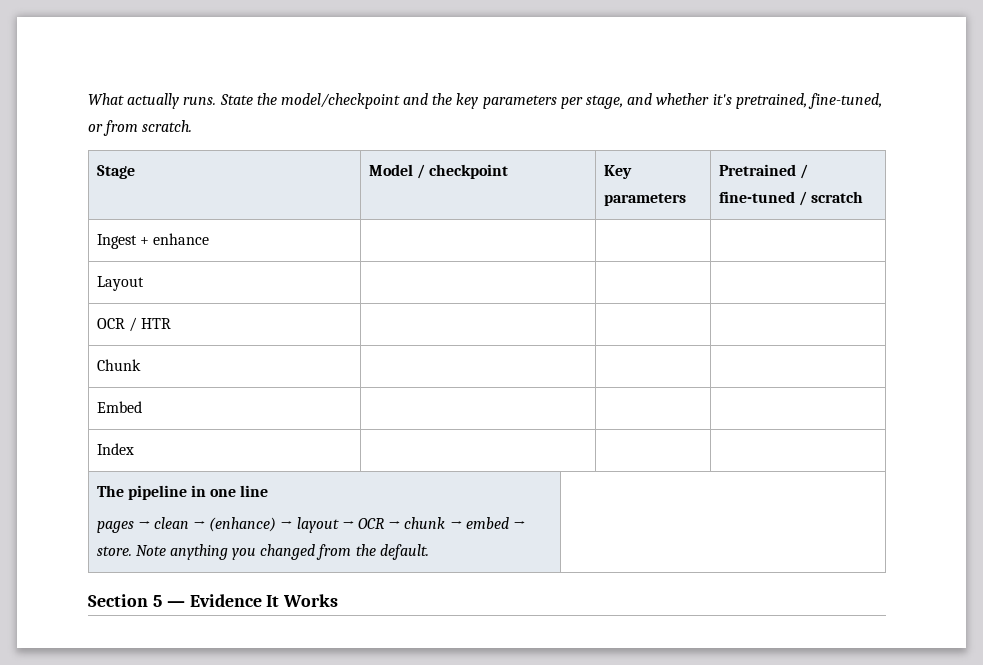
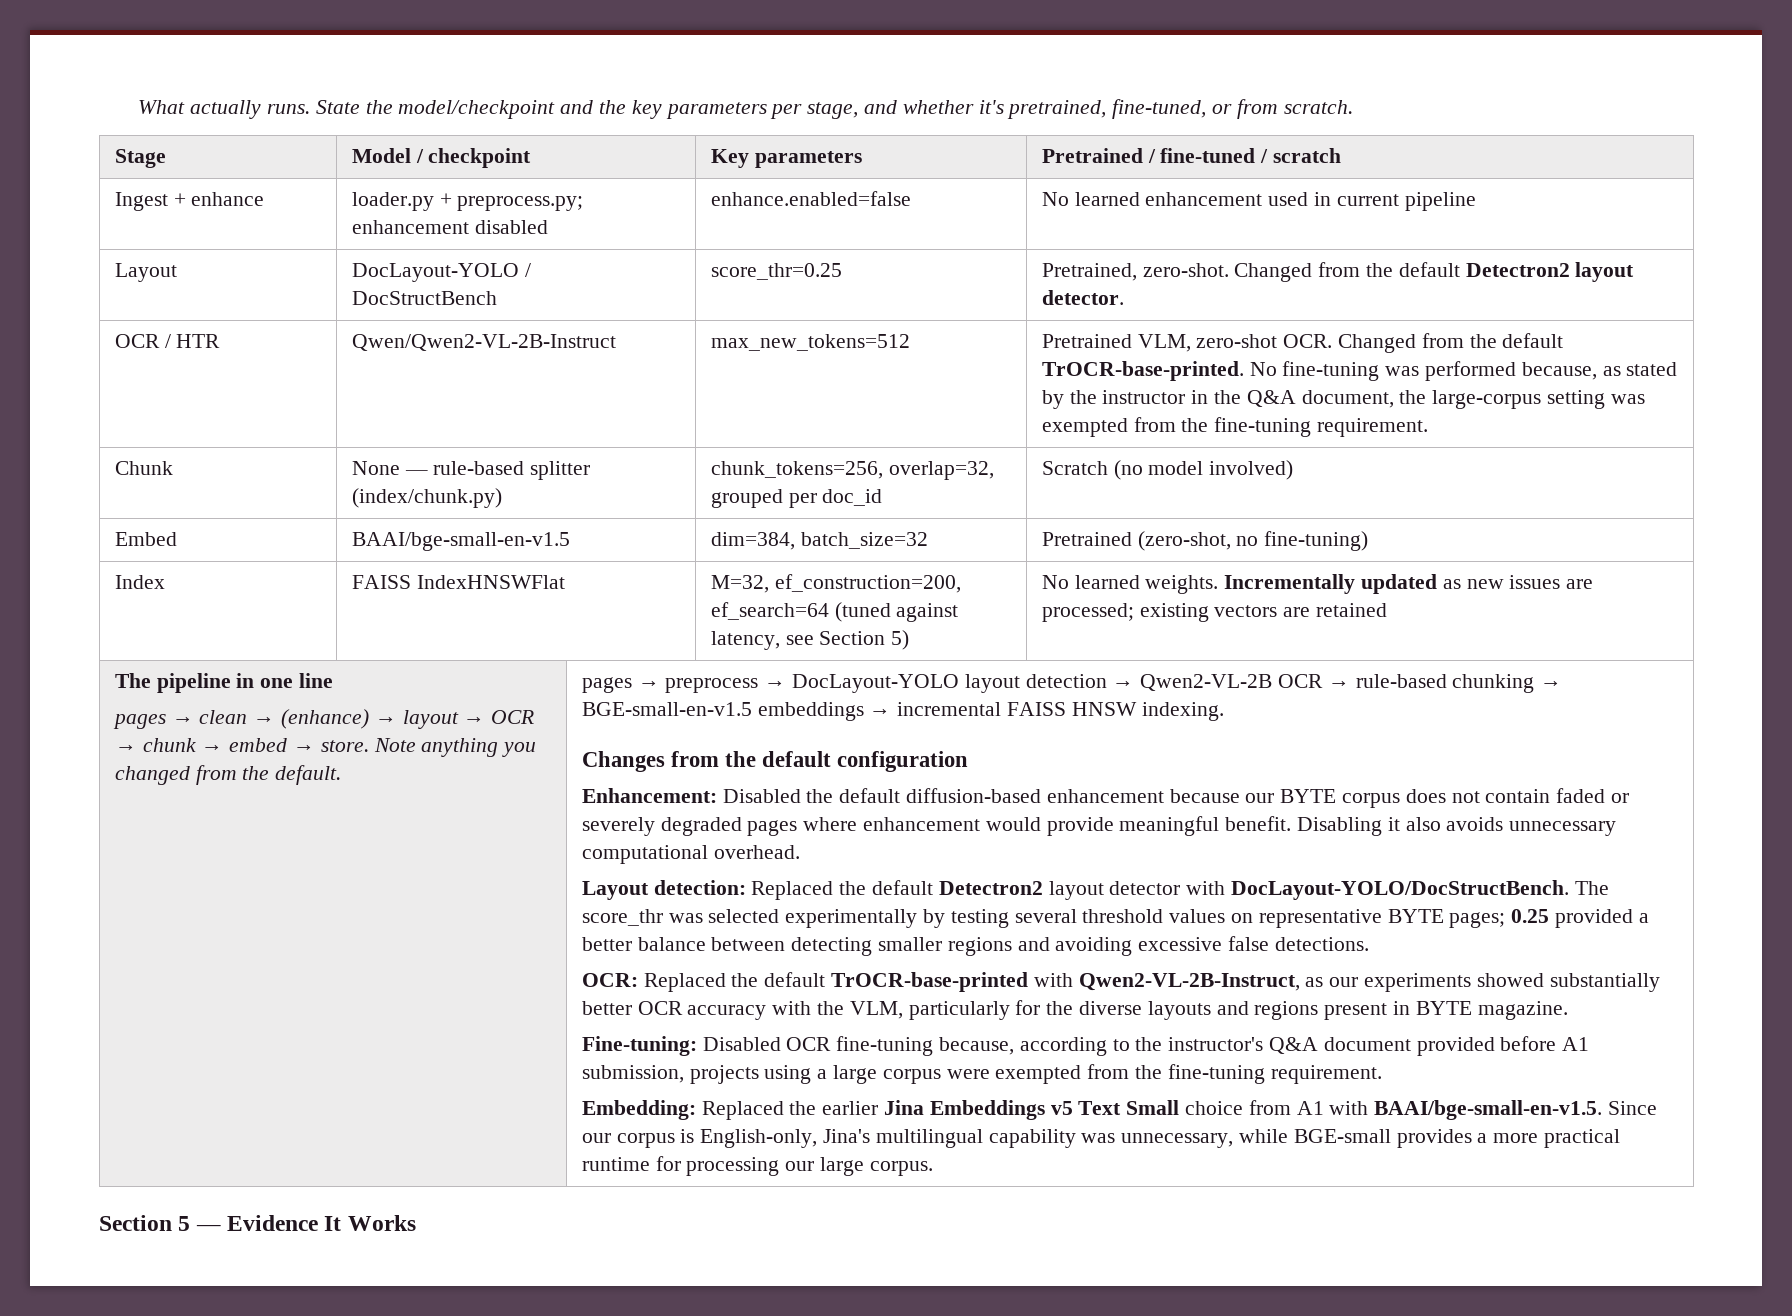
- Ingest + enhance | | |
- Layout | | |
- OCR / HTR | | |
- Chunk | | |
- Embed | | |
- Index | | |
+ Ingest + enhance | loader.py + preprocess.py; enhancement disabled | enhance.enabled=false | No learned enhancement used in current pipeline
+ Layout | DocLayout-YOLO / DocStructBench | score_thr=0.25 | Pretrained, zero-shot. Changed from the default Detectron2 layout detector.
+ OCR / HTR | Qwen/Qwen2-VL-2B-Instruct | max_new_tokens=512 | Pretrained VLM, zero-shot OCR. Changed from the default TrOCR-base-printed. No fine-tuning was performed because, as stated by the instructor in the Q&A document, the large-corpus setting was exempted from the fine-tuning requirement.
+ Chunk | None — rule-based splitter (index/chunk.py) | chunk_tokens=256, overlap=32, grouped per doc_id | Scratch (no model involved)
+ Embed | BAAI/bge-small-en-v1.5 | dim=384, batch_size=32 | Pretrained (zero-shot, no fine-tuning)
+ Index | FAISS IndexHNSWFlat | M=32, ef_construction=200, ef_search=64 (tuned against latency, see Section 5) | No learned weights. Incrementally updated as new issues are processed; existing vectors are retained
+ pages → preprocess → DocLayout-YOLO layout detection → Qwen2-VL-2B OCR → rule-based chunking → BGE-small-en-v1.5 embeddings → incremental FAISS HNSW indexing.
+ Changes from the default configuration
+ Enhancement: Disabled the default diffusion-based enhancement because our BYTE corpus does not contain faded or severely degraded pages where enhancement would provide meaningful benefit. Disabling it also avoids unnecessary computational overhead.
+ Layout detection: Replaced the default Detectron2 layout detector with DocLayout-YOLO/DocStructBench. The score_thr was selected experimentally by testing several threshold values on representative BYTE pages; 0.25 provided a better balance between detecting smaller regions and avoiding excessive false detections.
+ OCR: Replaced the default TrOCR-base-printed with Qwen2-VL-2B-Instruct, as our experiments showed substantially better OCR accuracy with the VLM, particularly for the diverse layouts and regions present in BYTE magazine.
+ Fine-tuning: Disabled OCR fine-tuning because, according to the instructor's Q&A document provided before A1 submission, projects using a large corpus were exempted from the fine-tuning requirement.
+ Embedding: Replaced the earlier Jina Embeddings v5 Text Small choice from A1 with BAAI/bge-small-en-v1.5. Since our corpus is English-only, Jina's multilingual capability was unnecessary, while BGE-small provides a more practical runtime for processing our large corpus.

